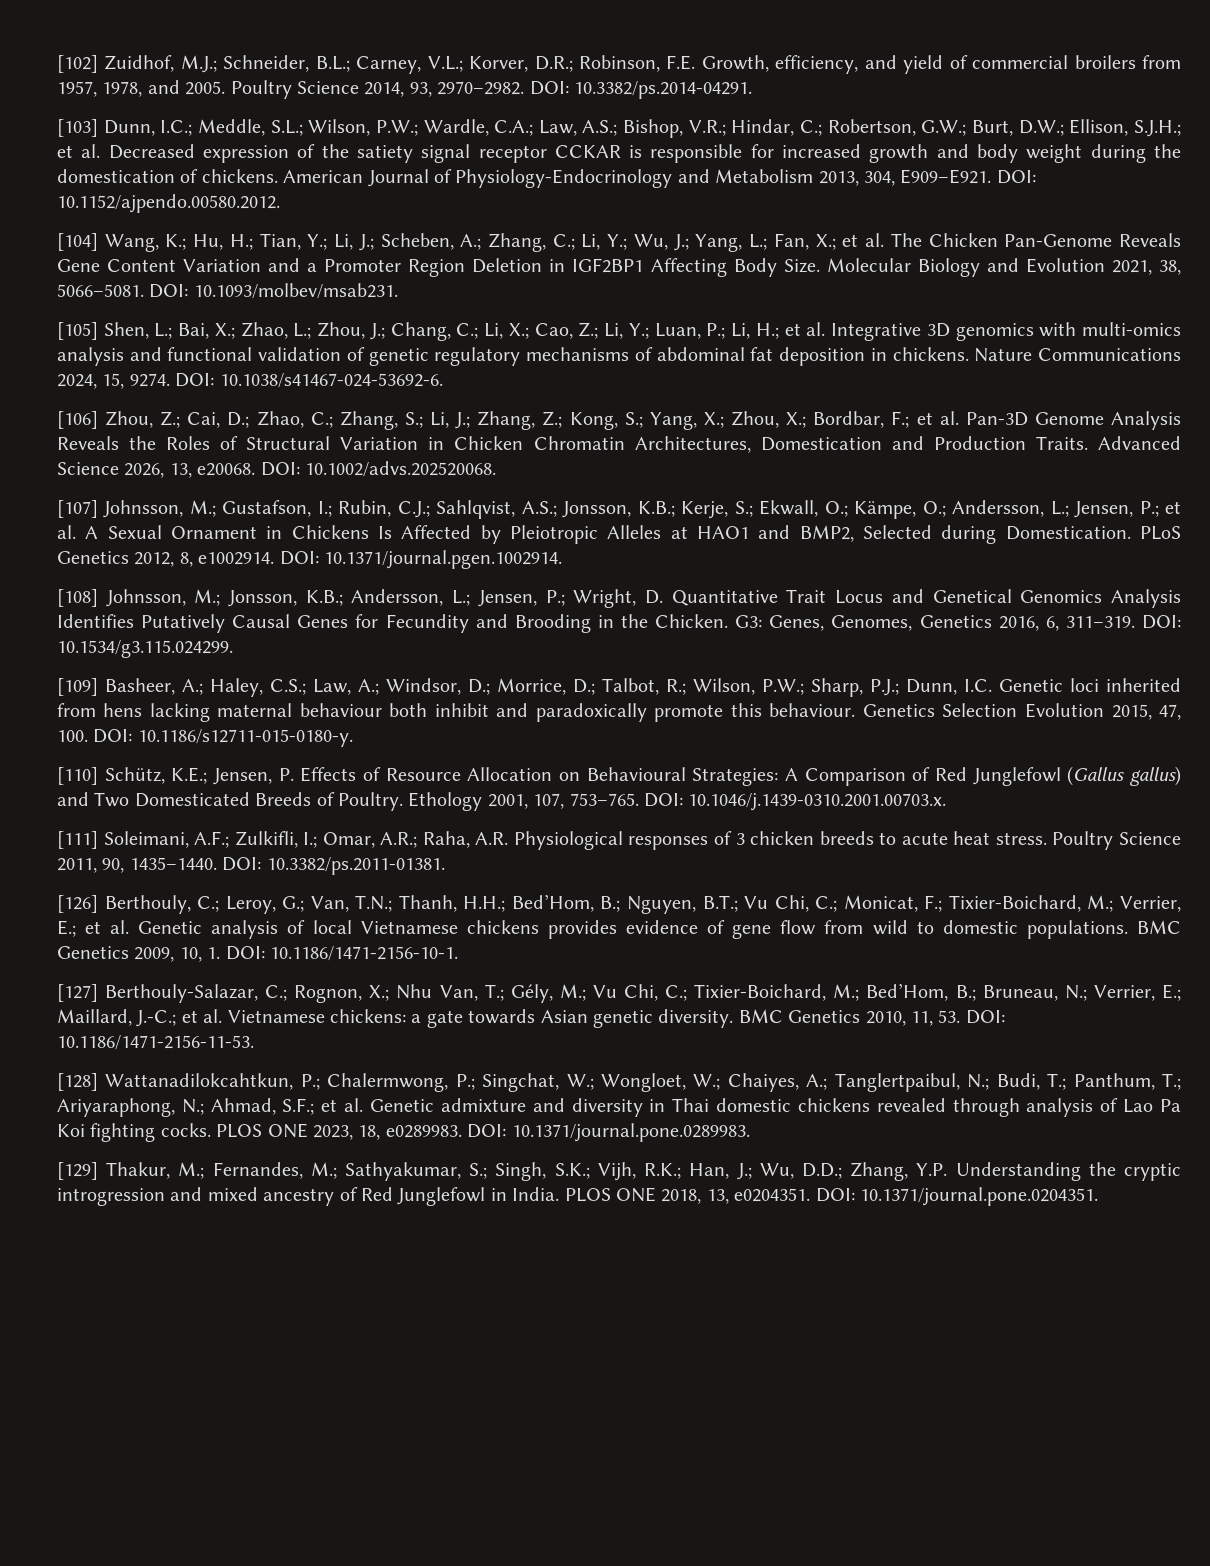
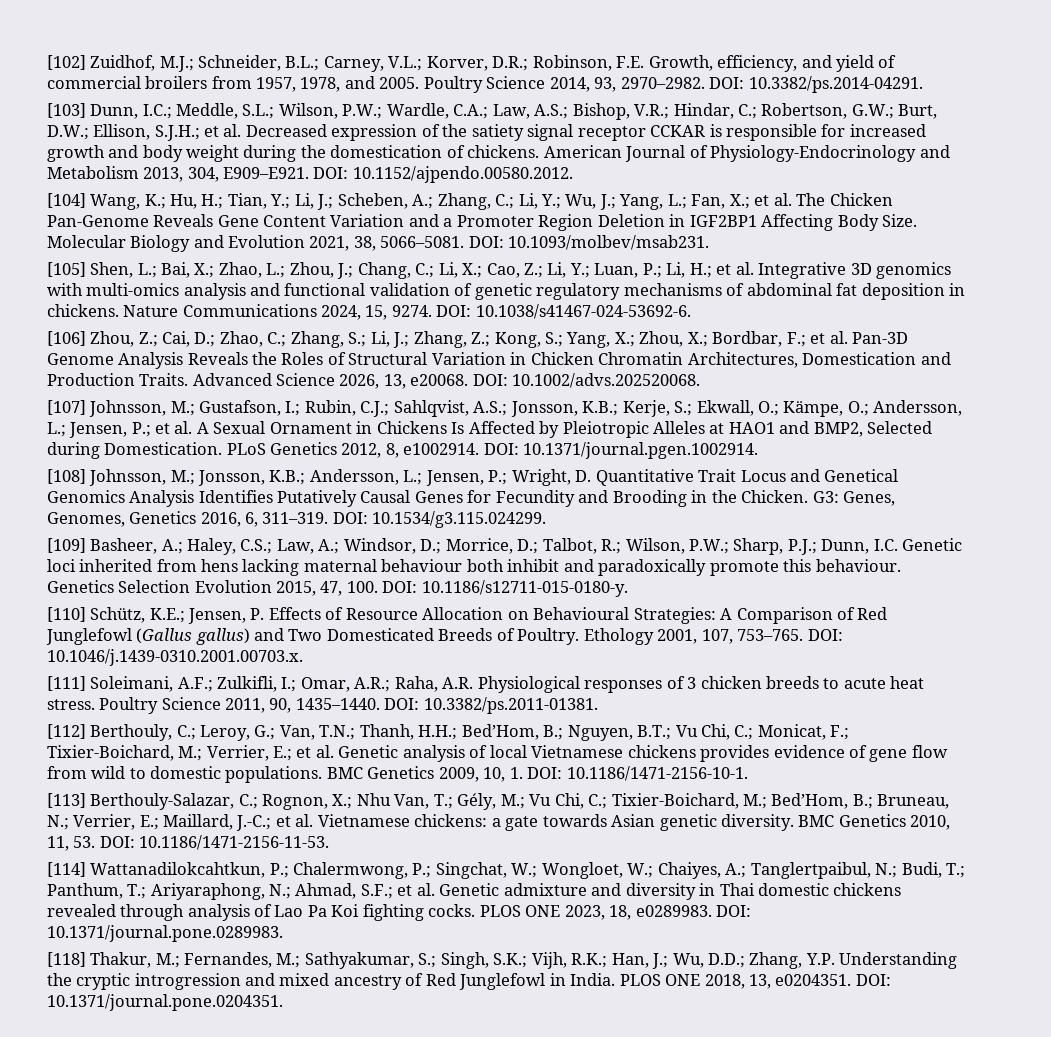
- [126] Berthouly, C.; Leroy, G.; Van, T.N.; Thanh, H.H.; Bed’Hom, B.; Nguyen, B.T.; Vu Chi, C.; Monicat, F.; Tixier-Boichard, M.; Verrier, E.; et al. Genetic analysis of local Vietnamese chickens provides evidence of gene flow from wild to domestic populations.
+ [112] Berthouly, C.; Leroy, G.; Van, T.N.; Thanh, H.H.; Bed’Hom, B.; Nguyen, B.T.; Vu Chi, C.; Monicat, F.; Tixier-Boichard, M.; Verrier, E.; et al. Genetic analysis of local Vietnamese chickens provides evidence of gene flow from wild to domestic populations.
- [127] Berthouly-Salazar, C.; Rognon, X.; Nhu Van, T.; Gély, M.; Vu Chi, C.; Tixier-Boichard, M.; Bed’Hom, B.; Bruneau, N.; Verrier, E.; Maillard, J.-C.; et al. Vietnamese chickens: a gate towards Asian genetic diversity.
+ [113] Berthouly-Salazar, C.; Rognon, X.; Nhu Van, T.; Gély, M.; Vu Chi, C.; Tixier-Boichard, M.; Bed’Hom, B.; Bruneau, N.; Verrier, E.; Maillard, J.-C.; et al. Vietnamese chickens: a gate towards Asian genetic diversity.
- [128] Wattanadilokcahtkun, P.; Chalermwong, P.; Singchat, W.; Wongloet, W.; Chaiyes, A.; Tanglertpaibul, N.; Budi, T.; Panthum, T.; Ariyaraphong, N.; Ahmad, S.F.; et al. Genetic admixture and diversity in Thai domestic chickens revealed through analysis of Lao Pa Koi fighting cocks.
+ [114] Wattanadilokcahtkun, P.; Chalermwong, P.; Singchat, W.; Wongloet, W.; Chaiyes, A.; Tanglertpaibul, N.; Budi, T.; Panthum, T.; Ariyaraphong, N.; Ahmad, S.F.; et al. Genetic admixture and diversity in Thai domestic chickens revealed through analysis of Lao Pa Koi fighting cocks.
- [129] Thakur, M.; Fernandes, M.; Sathyakumar, S.; Singh, S.K.; Vijh, R.K.; Han, J.; Wu, D.D.; Zhang, Y.P. Understanding the cryptic introgression and mixed ancestry of Red Junglefowl in India.
+ [118] Thakur, M.; Fernandes, M.; Sathyakumar, S.; Singh, S.K.; Vijh, R.K.; Han, J.; Wu, D.D.; Zhang, Y.P. Understanding the cryptic introgression and mixed ancestry of Red Junglefowl in India.

